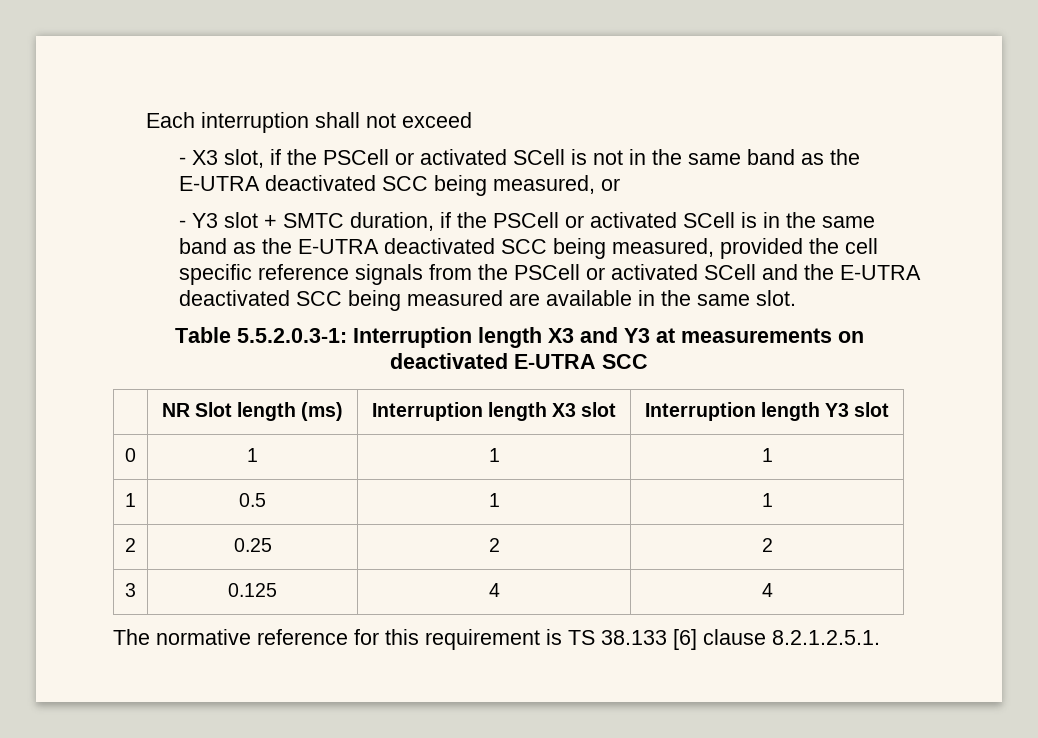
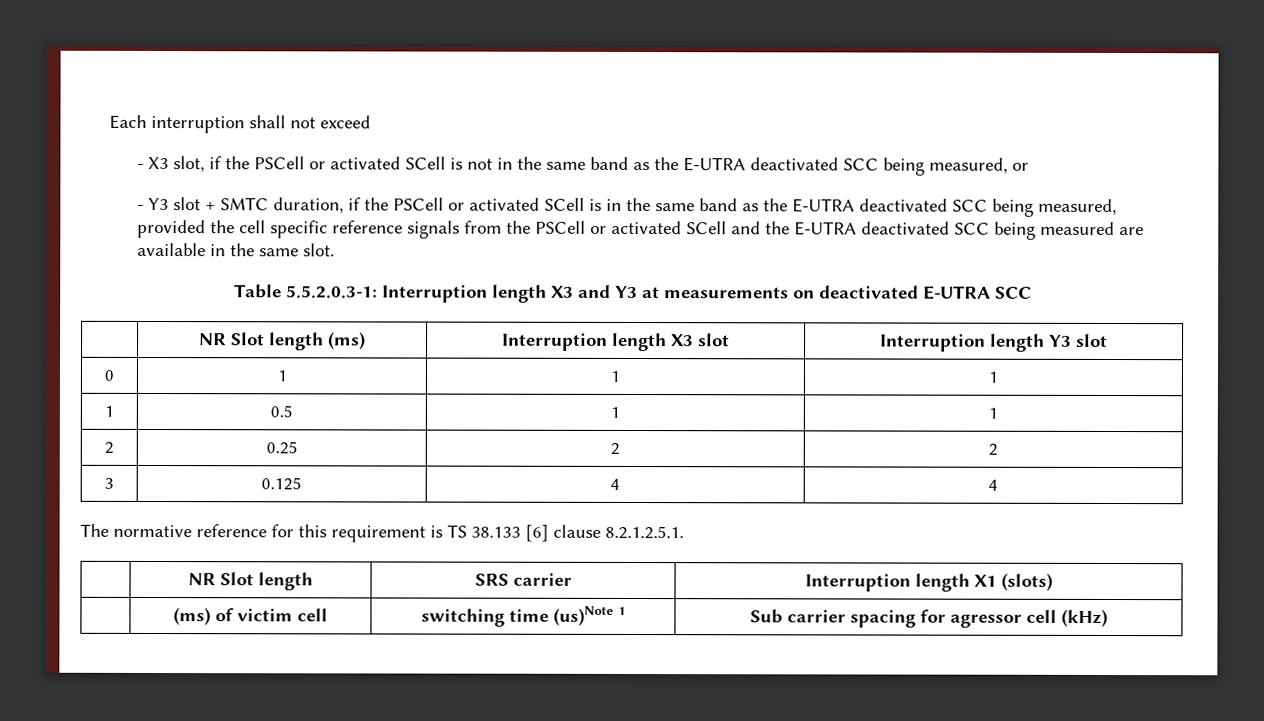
+ | NR Slot length | SRS carrier | Interruption length X1 (slots)
+ | (ms) of victim cell | switching time (us)Note 1 | Sub carrier spacing for agressor cell (kHz)

